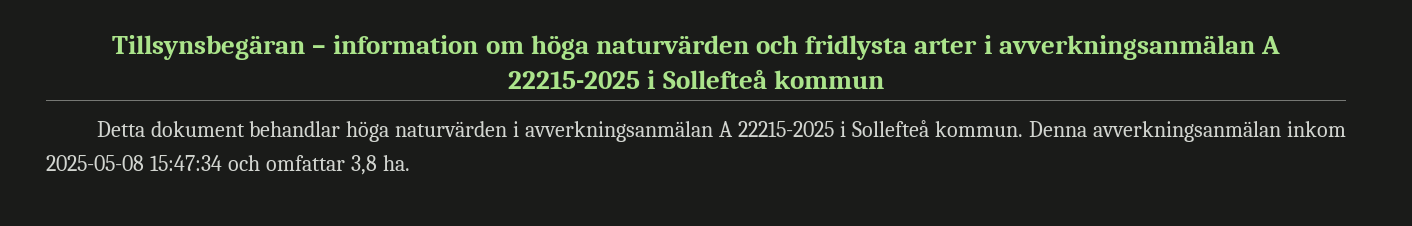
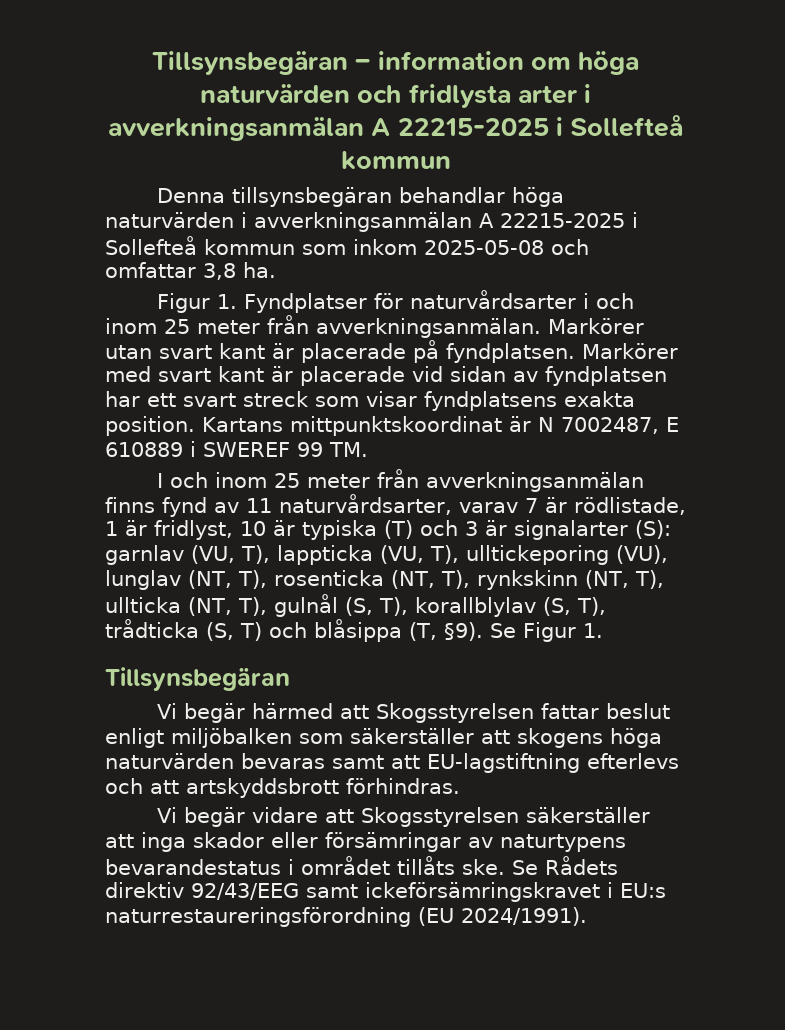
- Detta dokument behandlar höga naturvärden i avverkningsanmälan A 22215-2025 i Sollefteå kommun. Denna avverkningsanmälan inkom 2025-05-08 15:47:34 och omfattar 3,8 ha.
+ Denna tillsynsbegäran behandlar höga naturvärden i avverkningsanmälan A 22215-2025 i Sollefteå kommun som inkom 2025-05-08 och omfattar 3,8 ha.
+ Figur 1. Fyndplatser för naturvårdsarter i och inom 25 meter från avverkningsanmälan. Markörer utan svart kant är placerade på fyndplatsen. Markörer med svart kant är placerade vid sidan av fyndplatsen har ett svart streck som visar fyndplatsens exakta position. Kartans mittpunktskoordinat är N 7002487, E 610889 i SWEREF 99 TM.
+ I och inom 25 meter från avverkningsanmälan finns fynd av 11 naturvårdsarter, varav 7 är rödlistade, 1 är fridlyst, 10 är typiska (T) och 3 är signalarter (S): garnlav (VU, T), lappticka (VU, T), ulltickeporing (VU), lunglav (NT, T), rosenticka (NT, T), rynkskinn (NT, T), ullticka (NT, T), gulnål (S, T), korallblylav (S, T), trådticka (S, T) och blåsippa (T, §9). Se Figur 1.
+ Tillsynsbegäran
+ Vi begär härmed att Skogsstyrelsen fattar beslut enligt miljöbalken som säkerställer att skogens höga naturvärden bevaras samt att EU-lagstiftning efterlevs och att artskyddsbrott förhindras.
+ Vi begär vidare att Skogsstyrelsen säkerställer att inga skador eller försämringar av naturtypens bevarandestatus i området tillåts ske. Se Rådets direktiv 92/43/EEG samt ickeförsämringskravet i EU:s naturrestaureringsförordning (EU 2024/1991).

